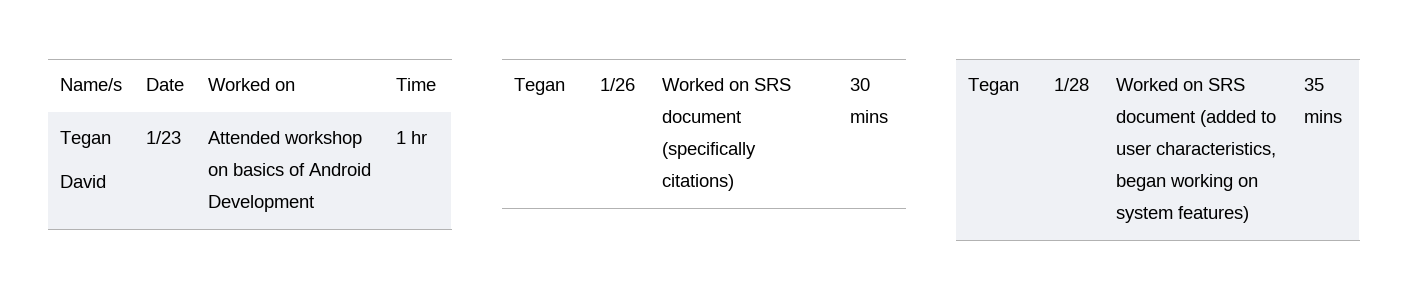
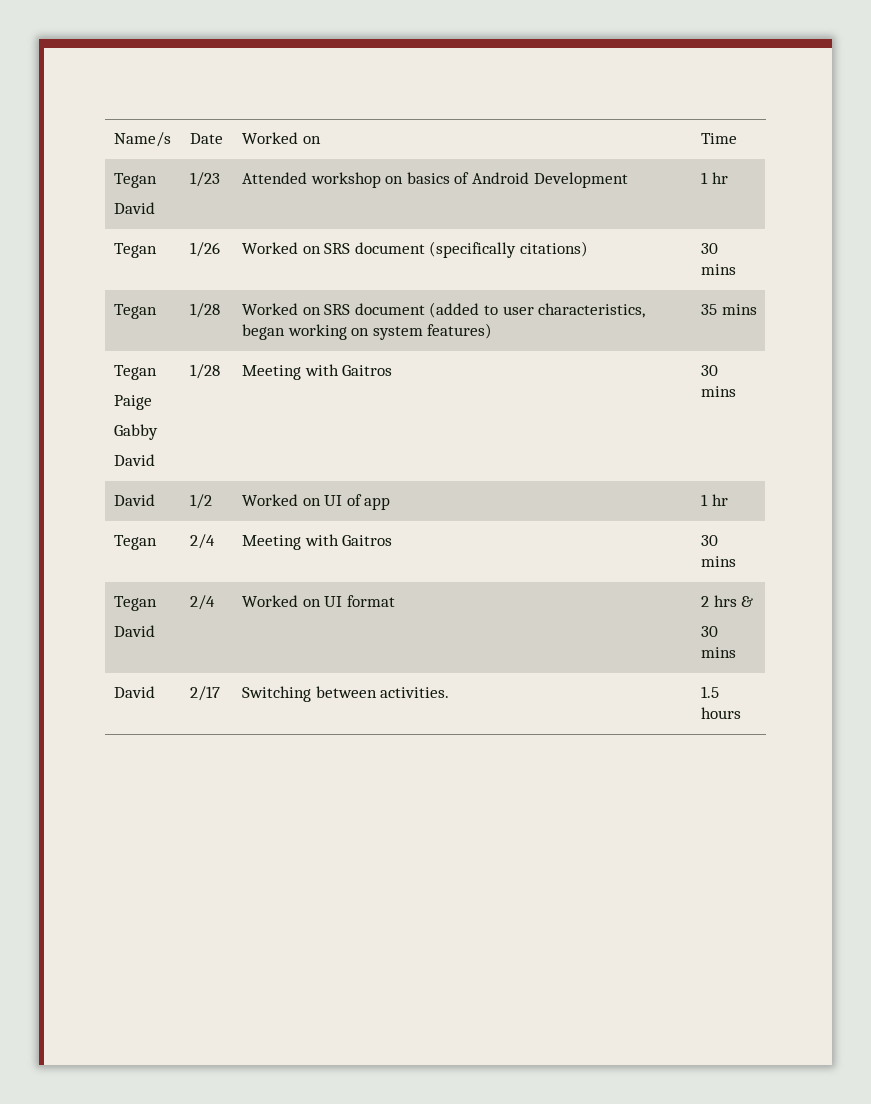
  Tegan | 1/28 | Worked on SRS document (added to user characteristics, began working on system features) | 35 mins
+ Tegan
+ Paige
+ Gabby
+ David | 1/28 | Meeting with Gaitros | 30 mins
+ David | 1/2 | Worked on UI of app | 1 hr
+ Tegan | 2/4 | Meeting with Gaitros | 30 mins
+ Tegan
+ David | 2/4 | Worked on UI format | 2 hrs &
+ 30 mins
+ David | 2/17 | Switching between activities. | 1.5 hours

